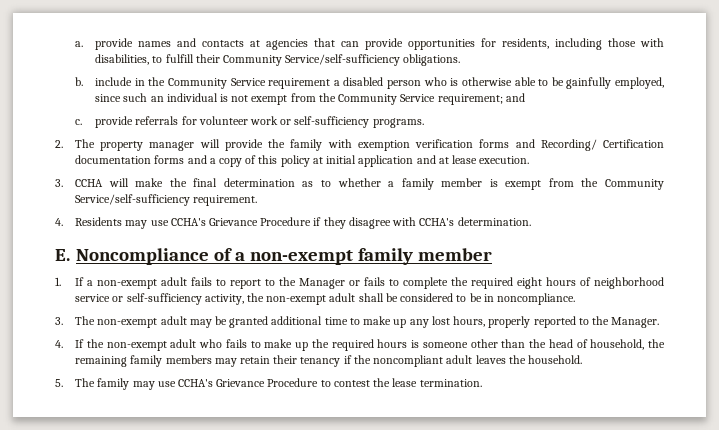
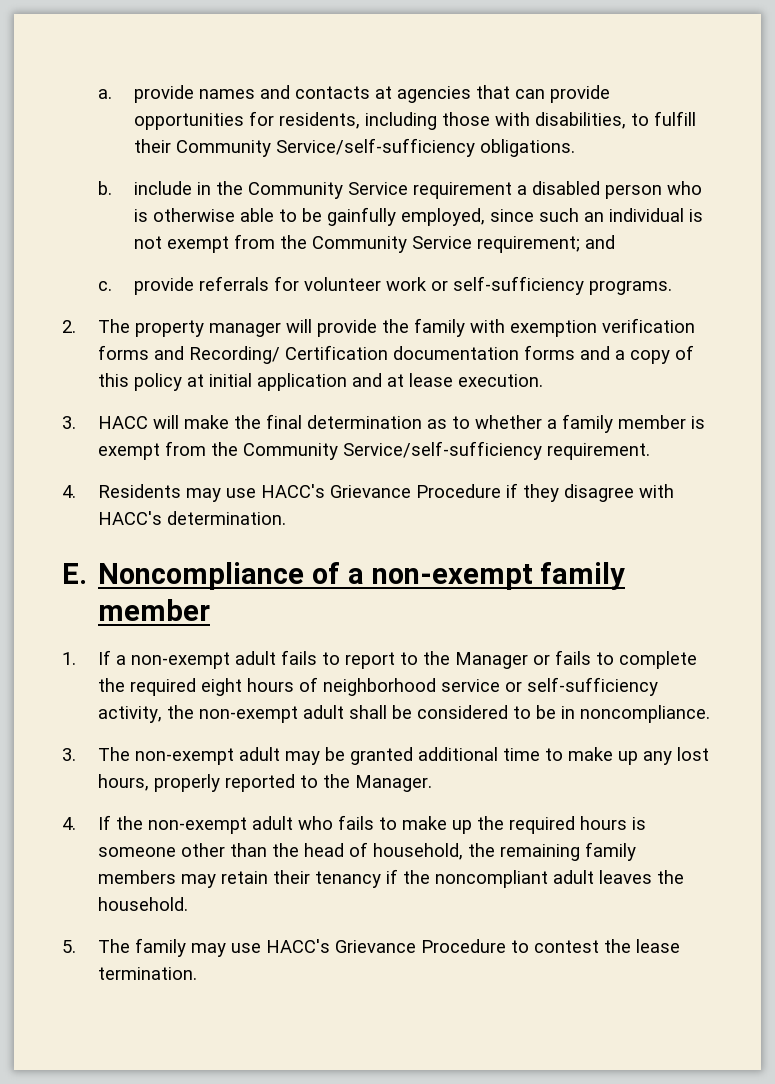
- 3. CCHA will make the final determination as to whether a family member is exempt from the Community Service/self-sufficiency requirement.
+ 3. HACC will make the final determination as to whether a family member is exempt from the Community Service/self-sufficiency requirement.
- 4. Residents may use CCHA's Grievance Procedure if they disagree with CCHA's determination.
+ 4. Residents may use HACC's Grievance Procedure if they disagree with HACC's determination.
- 5. The family may use CCHA's Grievance Procedure to contest the lease termination.
+ 5. The family may use HACC's Grievance Procedure to contest the lease termination.

